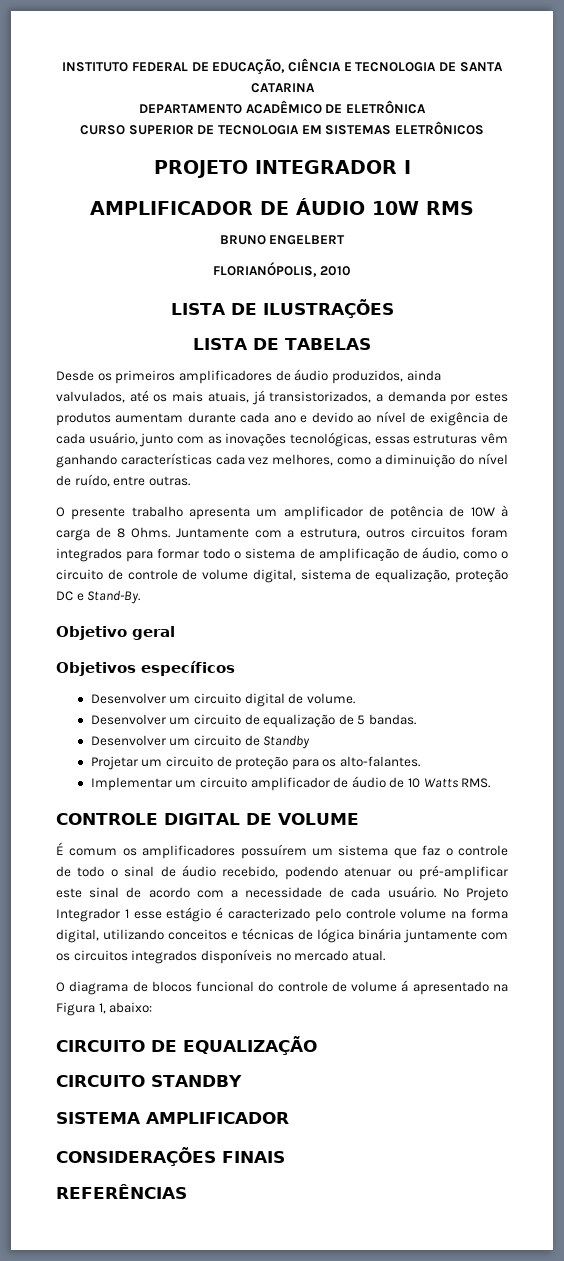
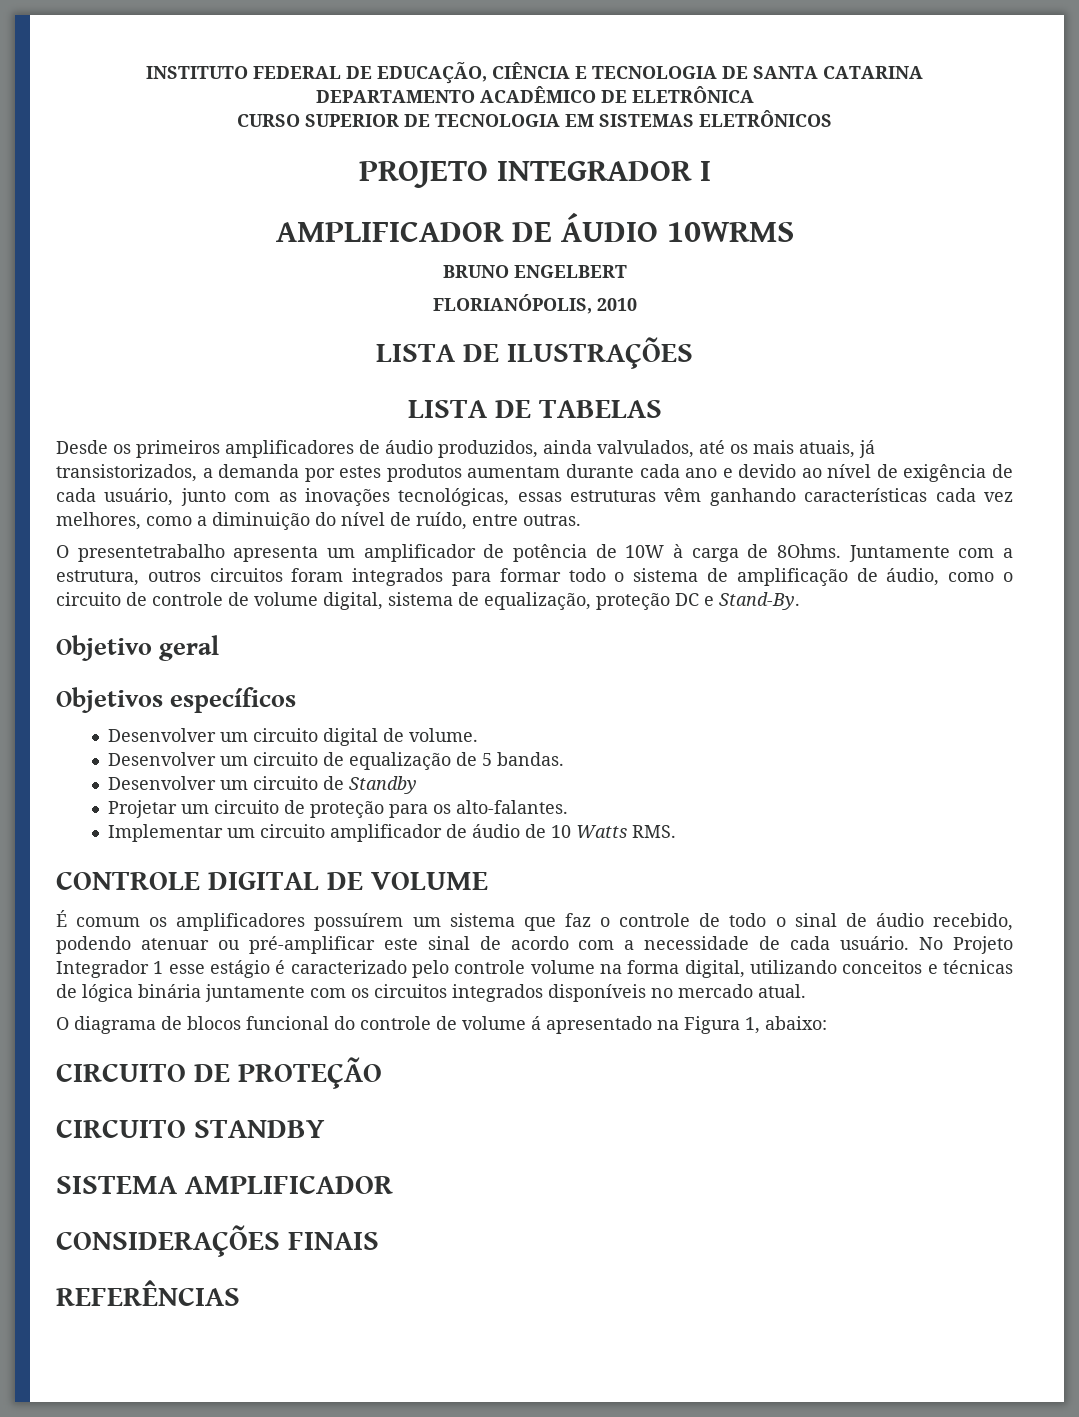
- AMPLIFICADOR DE ÁUDIO 10W RMS
+ AMPLIFICADOR DE ÁUDIO 10WRMS
- O presente trabalho apresenta um amplificador de potência de 10W à carga de 8 Ohms.
+ O presentetrabalho apresenta um amplificador de potência de 10W à carga de 8Ohms.
- CIRCUITO DE EQUALIZAÇÃO
+ CIRCUITO DE PROTEÇÃO

